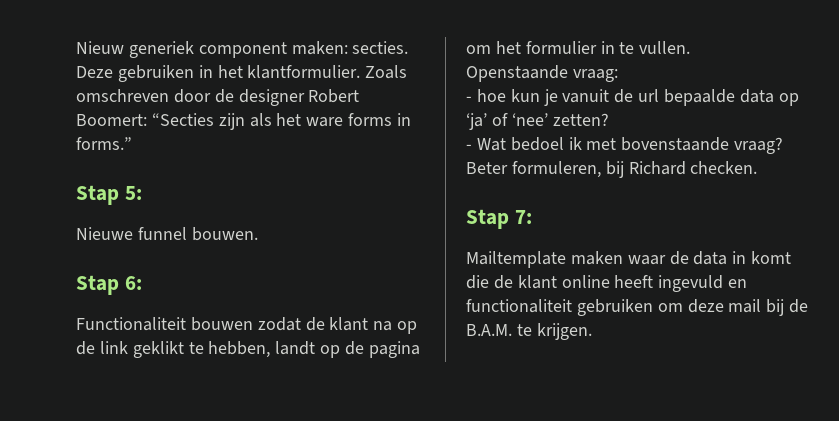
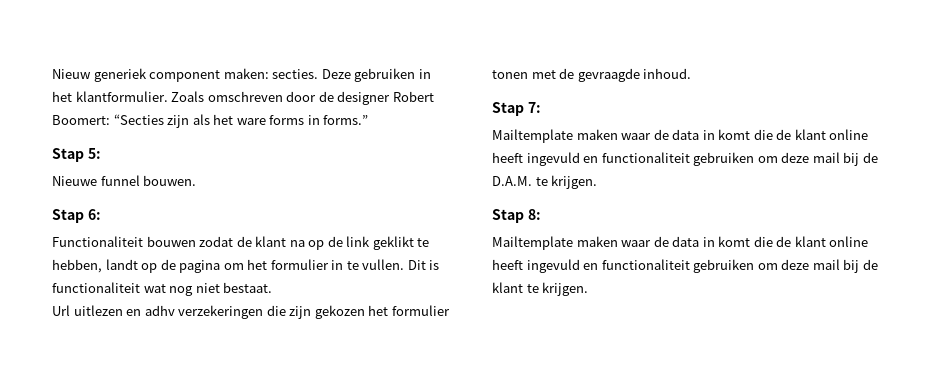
- Functionaliteit bouwen zodat de klant na op de link geklikt te hebben, landt op de pagina om het formulier in te vullen.
- Openstaande vraag:
- - hoe kun je vanuit de url bepaalde data op ‘ja’ of ‘nee’ zetten?
- - Wat bedoel ik met bovenstaande vraag? Beter formuleren, bij Richard checken.
+ Functionaliteit bouwen zodat de klant na op de link geklikt te hebben, landt op de pagina om het formulier in te vullen. Dit is functionaliteit wat nog niet bestaat.
+ Url uitlezen en adhv verzekeringen die zijn gekozen het formulier tonen met de gevraagde inhoud.
- Mailtemplate maken waar de data in komt die de klant online heeft ingevuld en functionaliteit gebruiken om deze mail bij de B.A.M. te krijgen.
+ Mailtemplate maken waar de data in komt die de klant online heeft ingevuld en functionaliteit gebruiken om deze mail bij de D.A.M. te krijgen.
+ Stap 8:
+ Mailtemplate maken waar de data in komt die de klant online heeft ingevuld en functionaliteit gebruiken om deze mail bij de klant te krijgen.

